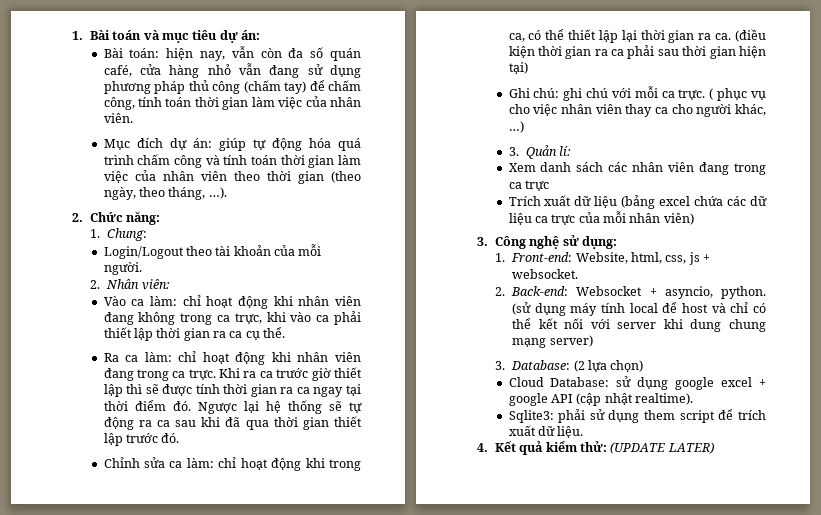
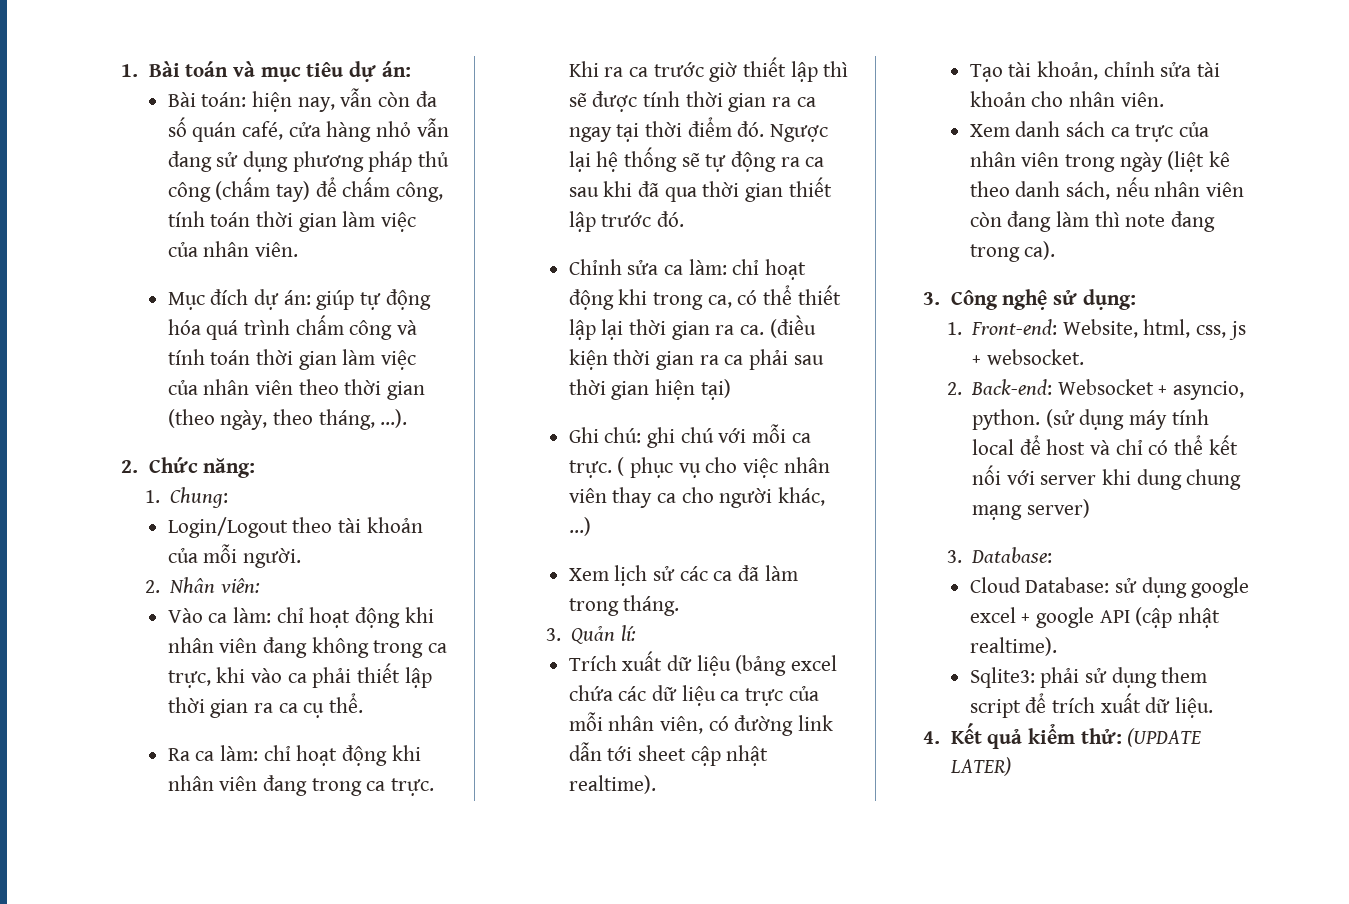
+ Xem lịch sử các ca đã làm trong tháng.
  3. Quản lí:
- Xem danh sách các nhân viên đang trong ca trực
- Trích xuất dữ liệu (bảng excel chứa các dữ liệu ca trực của mỗi nhân viên)
+ Trích xuất dữ liệu (bảng excel chứa các dữ liệu ca trực của mỗi nhân viên, có đường link dẫn tới sheet cập nhật realtime).
+ Tạo tài khoản, chỉnh sửa tài khoản cho nhân viên.
+ Xem danh sách ca trực của nhân viên trong ngày (liệt kê theo danh sách, nếu nhân viên còn đang làm thì note đang trong ca).
- 3. Database: (2 lựa chọn)
+ 3. Database:

